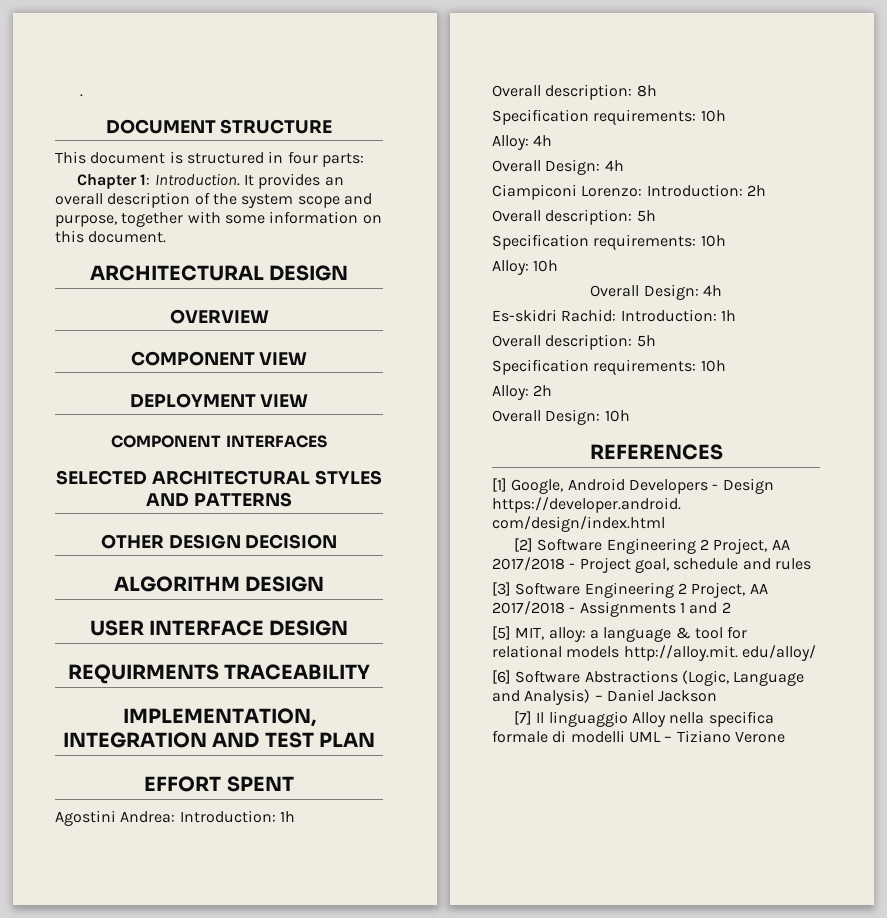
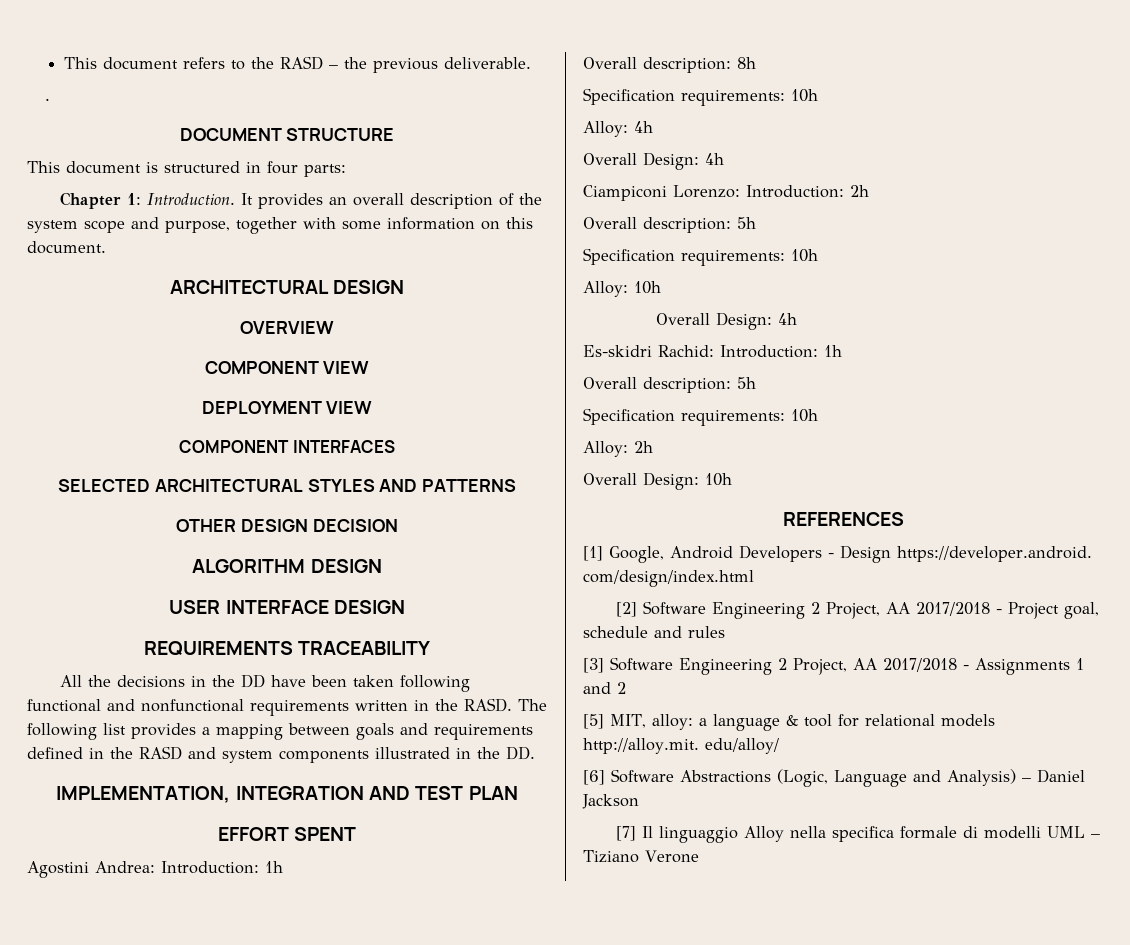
+ This document refers to the RASD – the previous deliverable.
- REQUIRMENTS TRACEABILITY
+ REQUIREMENTS TRACEABILITY
+ All the decisions in the DD have been taken following functional and nonfunctional requirements written in the RASD. The following list provides a mapping between goals and requirements defined in the RASD and system components illustrated in the DD.

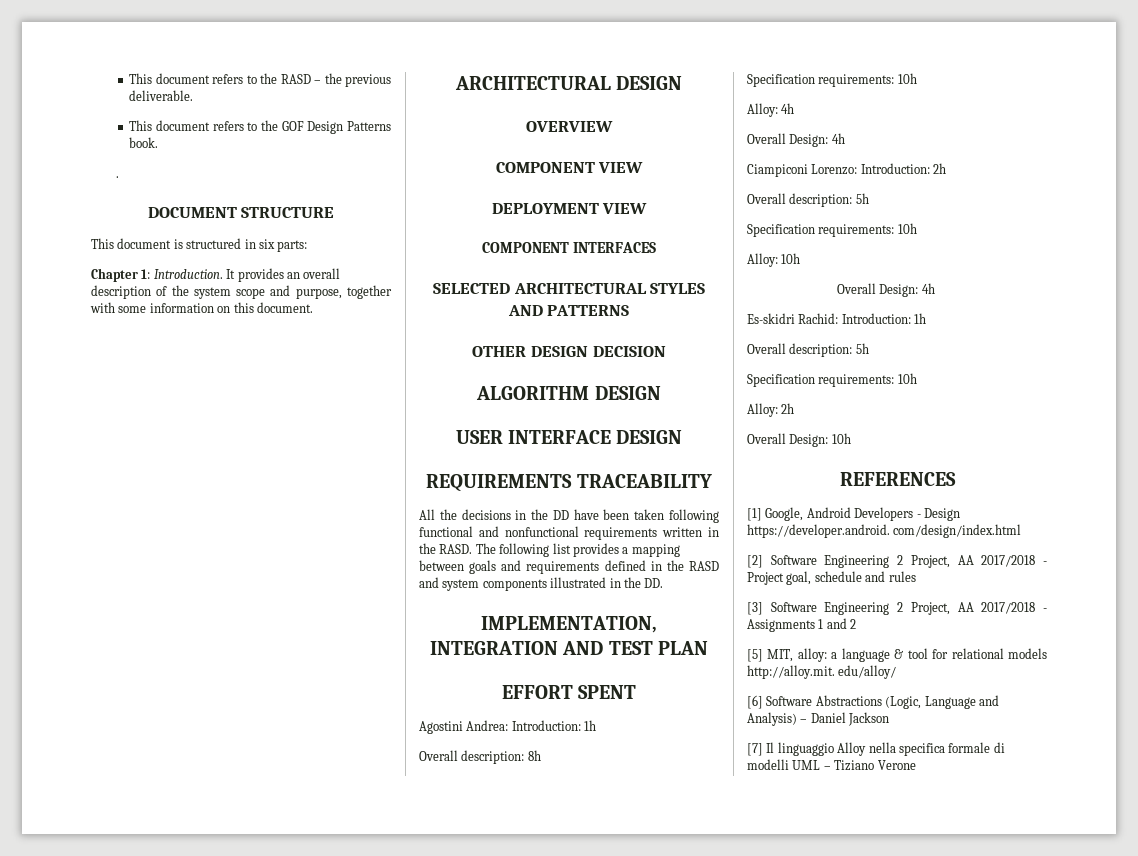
+ This document refers to the GOF Design Patterns book.
- This document is structured in four parts:
+ This document is structured in six parts:

